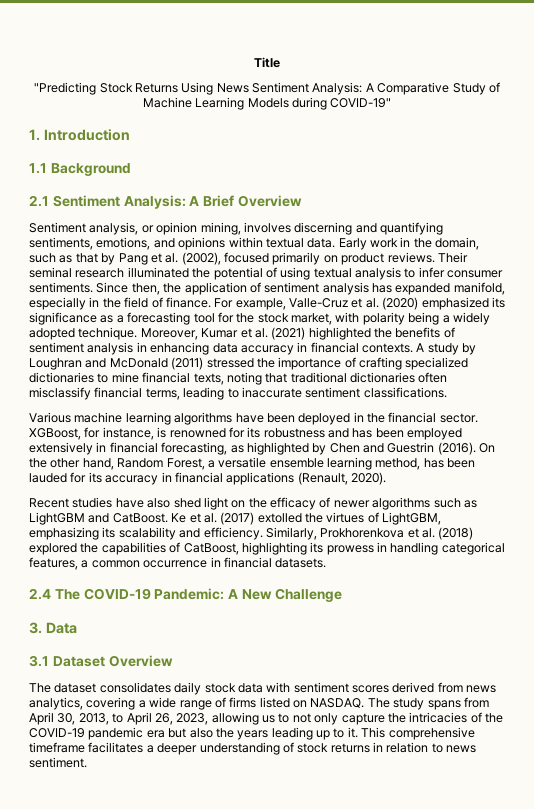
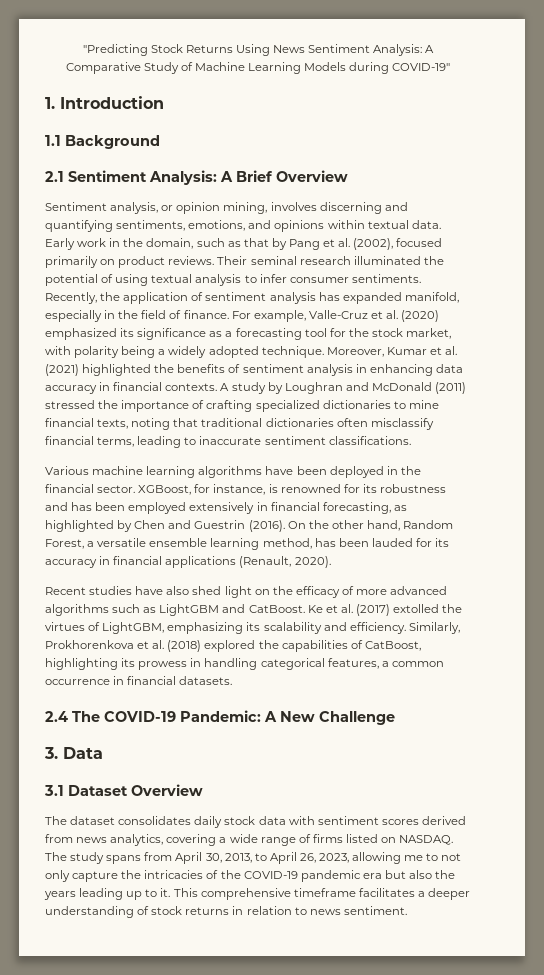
- Title
- Since then, the application of sentiment analysis has expanded manifold, especially in the field of finance.
+ Recently, the application of sentiment analysis has expanded manifold, especially in the field of finance.
- Recent studies have also shed light on the efficacy of newer algorithms such as LightGBM and CatBoost.
+ Recent studies have also shed light on the efficacy of more advanced algorithms such as LightGBM and CatBoost.
- The study spans from April 30, 2013, to April 26, 2023, allowing us to not only capture the intricacies of the COVID-19 pandemic era but also the years leading up to it.
+ The study spans from April 30, 2013, to April 26, 2023, allowing me to not only capture the intricacies of the COVID-19 pandemic era but also the years leading up to it.

